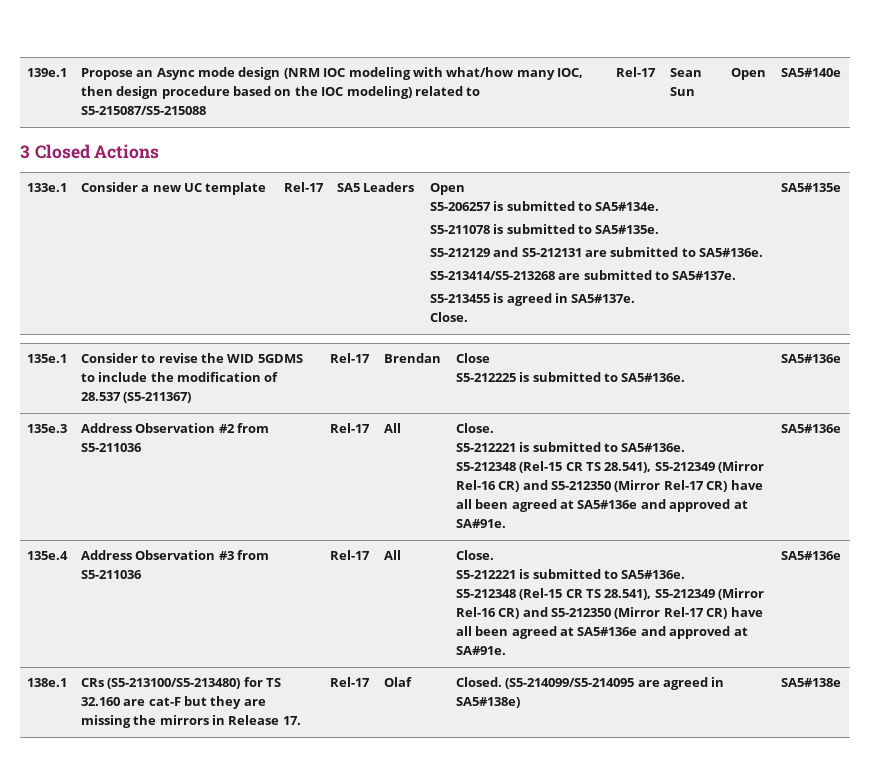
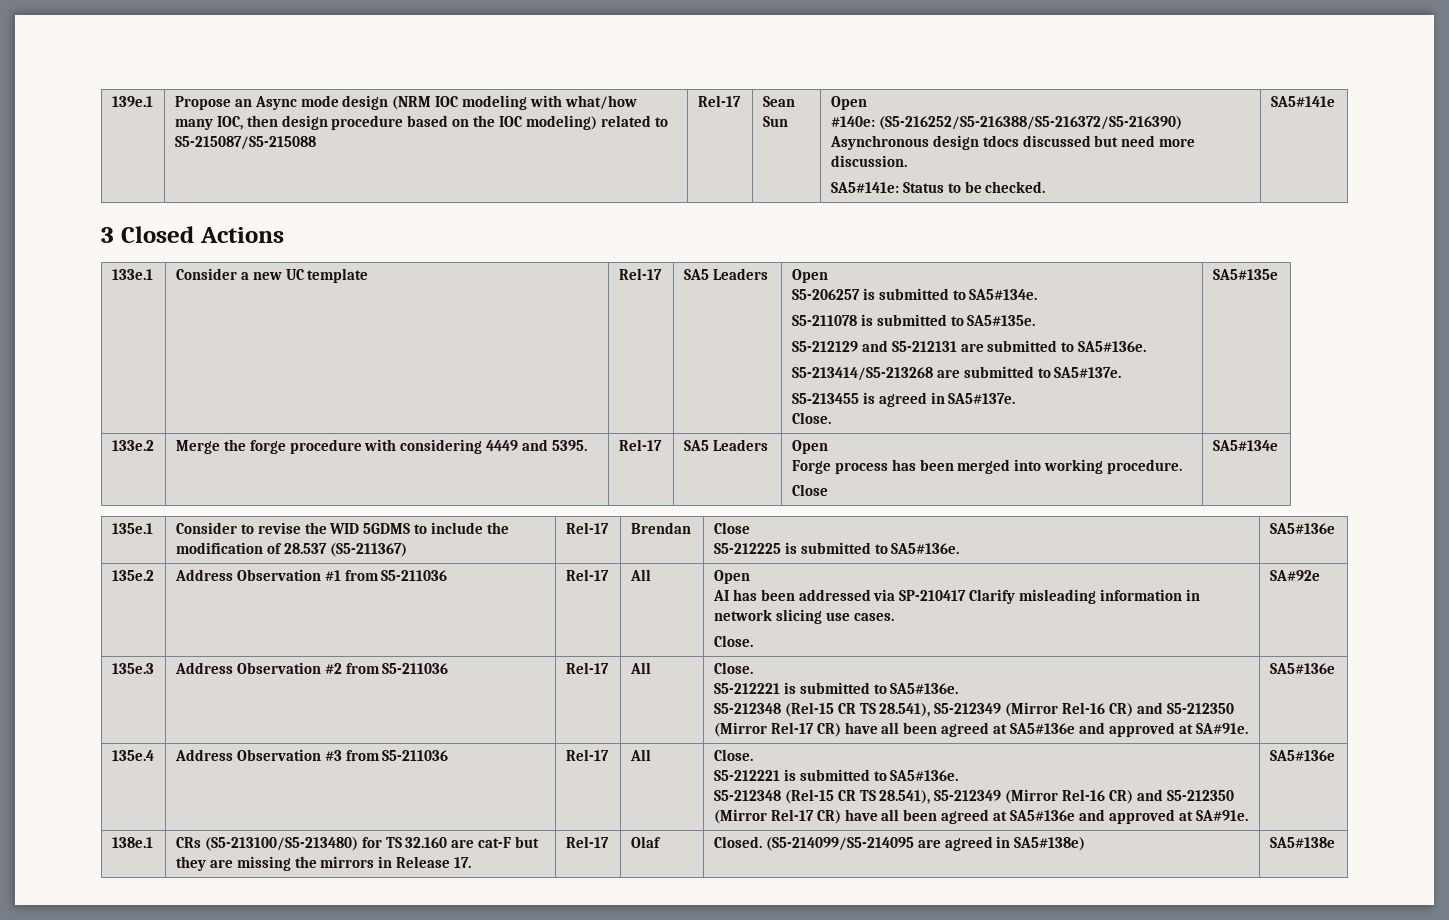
- SA5#140e
+ #140e: (S5-216252/S5-216388/S5-216372/S5-216390) Asynchronous design tdocs discussed but need more discussion.
+ SA5#141e: Status to be checked. | SA5#141e
+ 133e.2 | Merge the forge procedure with considering 4449 and 5395. | Rel-17 | SA5 Leaders | Open
+ Forge process has been merged into working procedure.
+ Close | SA5#134e
+ 135e.2 | Address Observation #1 from S5-211036 | Rel-17 | All | Open
+ AI has been addressed via SP-210417 Clarify misleading information in network slicing use cases.
+ Close. | SA#92e

